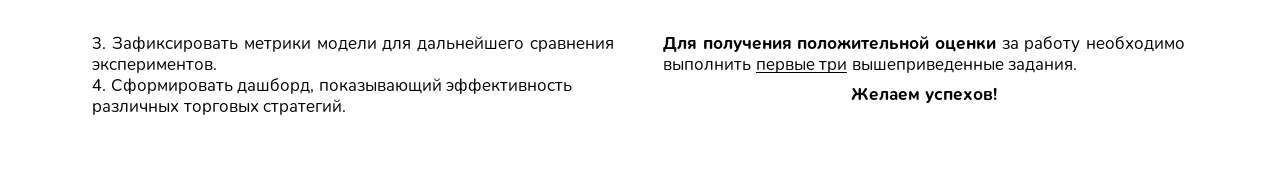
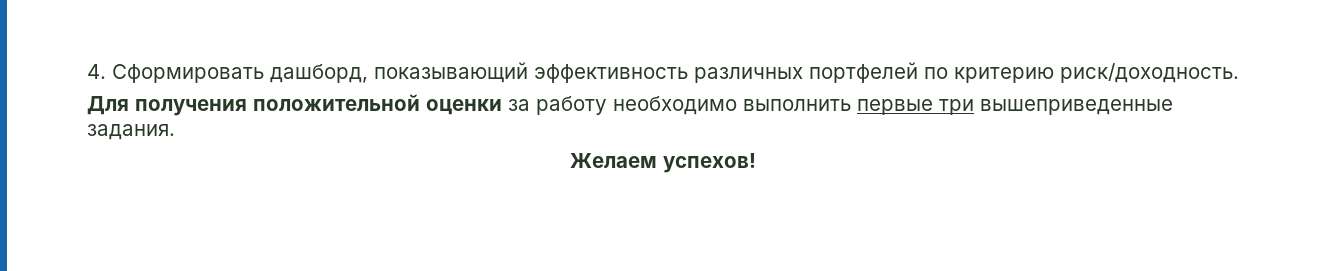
- 3. Зафиксировать метрики модели для дальнейшего сравнения экспериментов.
- 4. Сформировать дашборд, показывающий эффективность различных торговых стратегий.
+ 4. Сформировать дашборд, показывающий эффективность различных портфелей по критерию риск/доходность.

